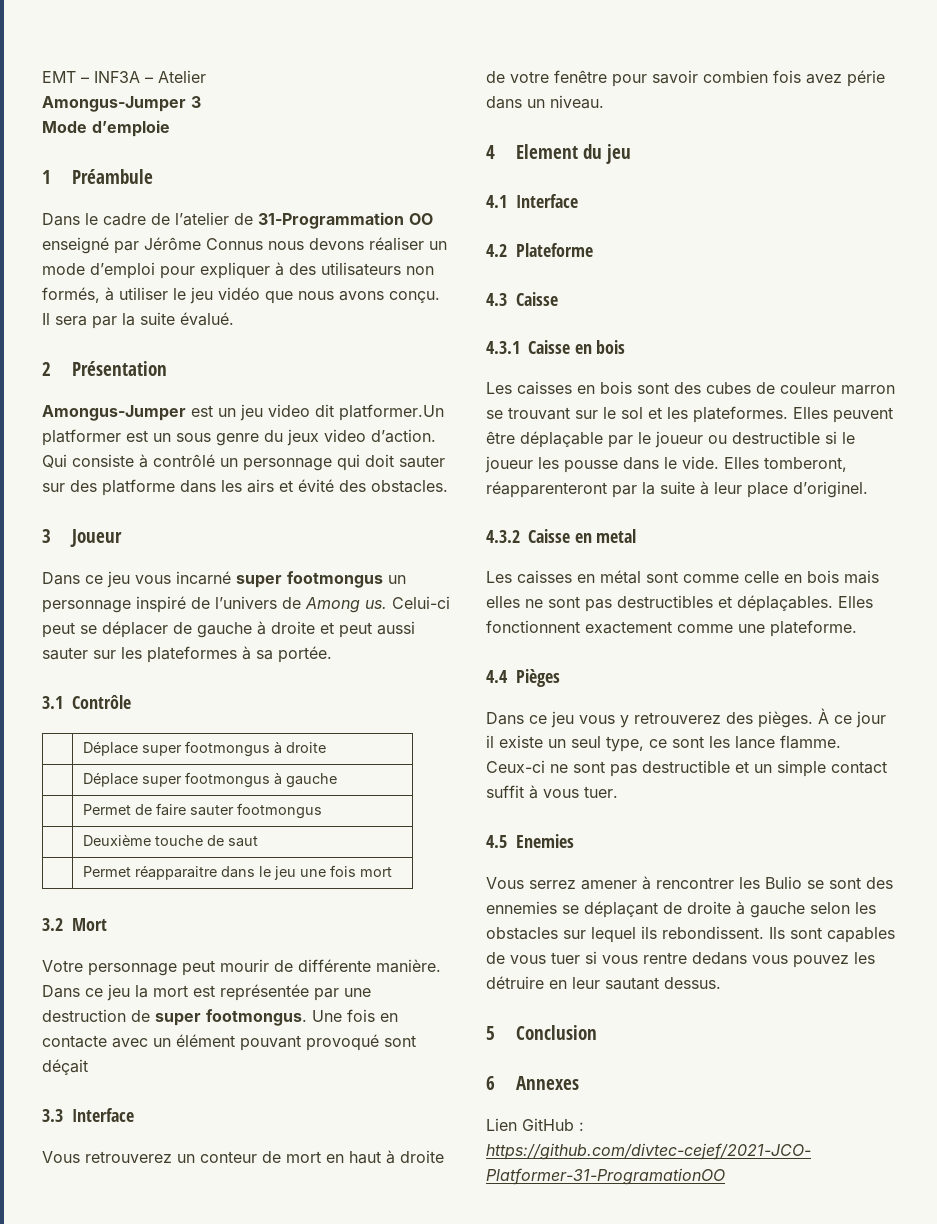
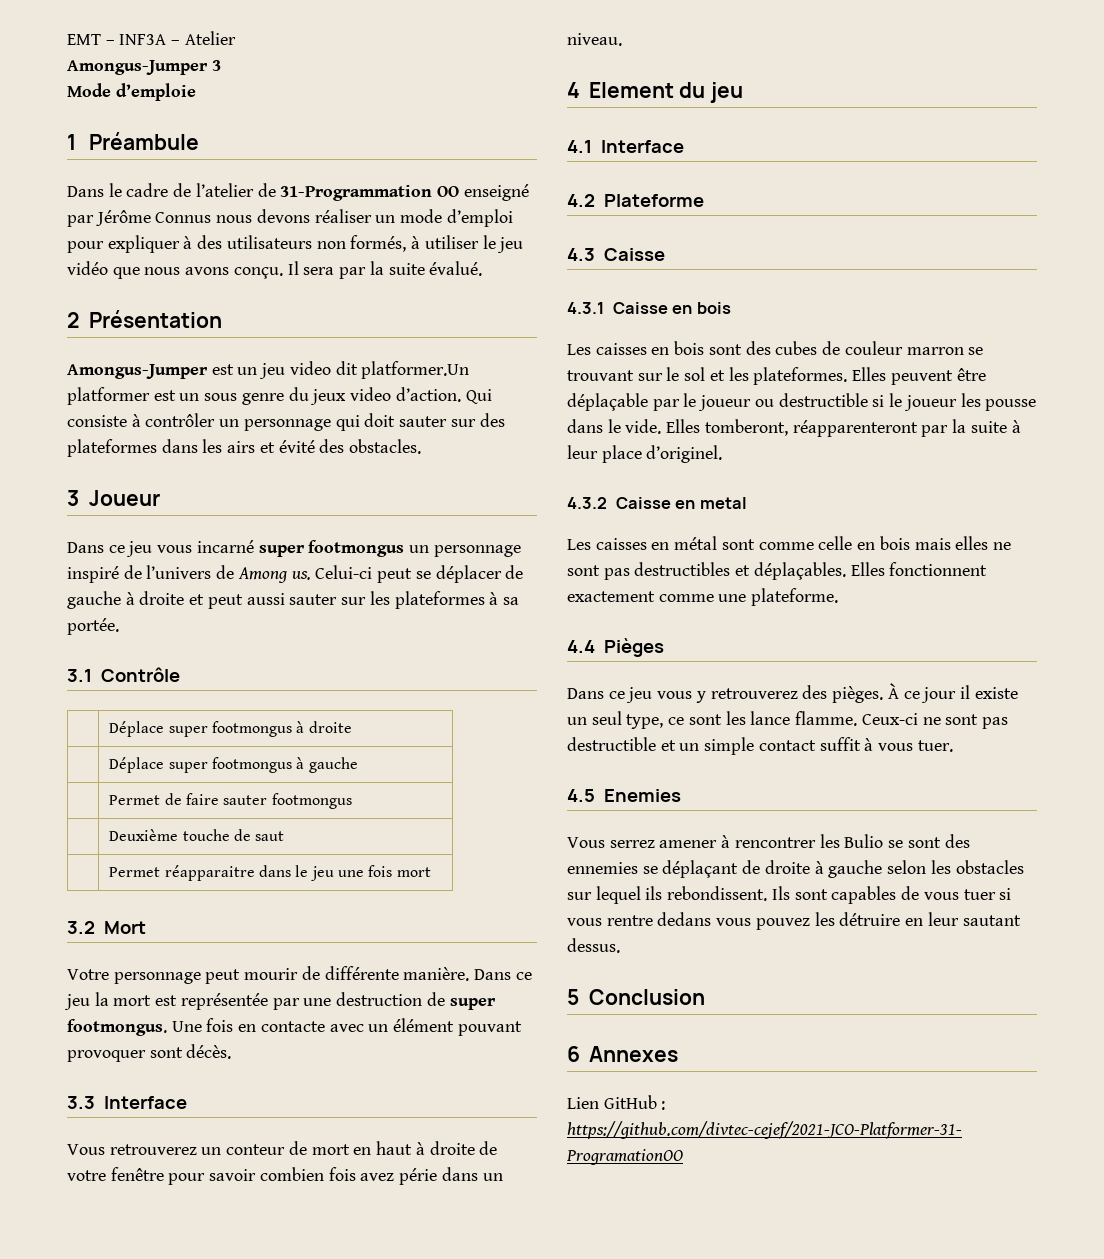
- Qui consiste à contrôlé un personnage qui doit sauter sur des platforme dans les airs et évité des obstacles.
+ Qui consiste à contrôler un personnage qui doit sauter sur des plateformes dans les airs et évité des obstacles.
- Une fois en contacte avec un élément pouvant provoqué sont déçait
+ Une fois en contacte avec un élément pouvant provoquer sont décès.

